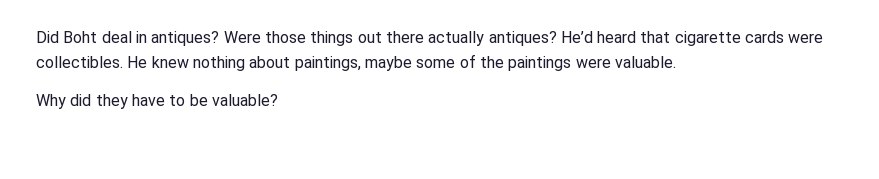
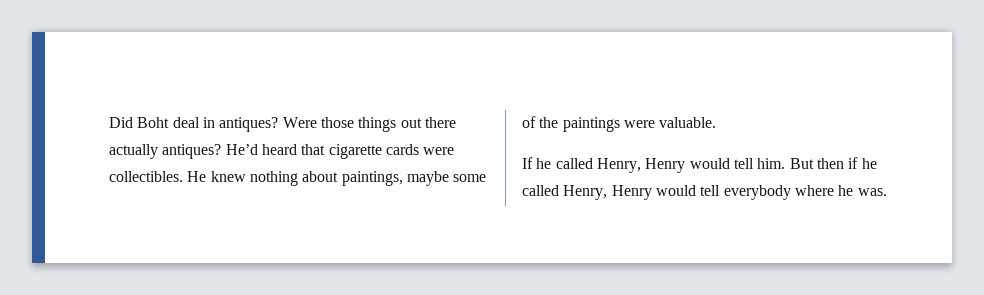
- Why did they have to be valuable?
+ If he called Henry, Henry would tell him. But then if he called Henry, Henry would tell everybody where he was.

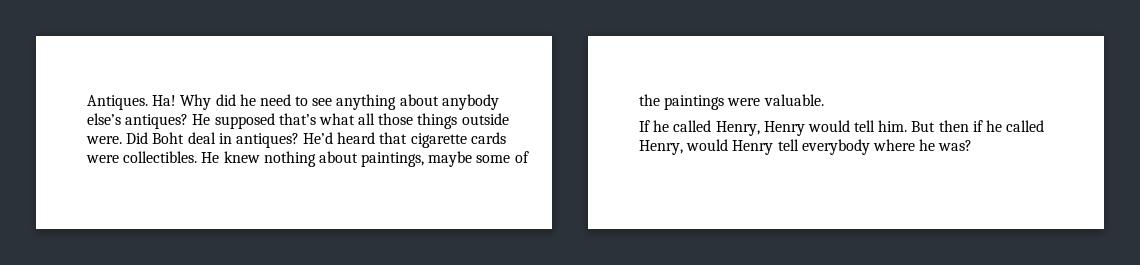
+ Antiques. Ha! Why did he need to see anything about anybody else’s antiques? He supposed that’s what all those things outside were.
- Were those things out there actually antiques?
- But then if he called Henry, Henry would tell everybody where he was.
+ But then if he called Henry, would Henry tell everybody where he was?

